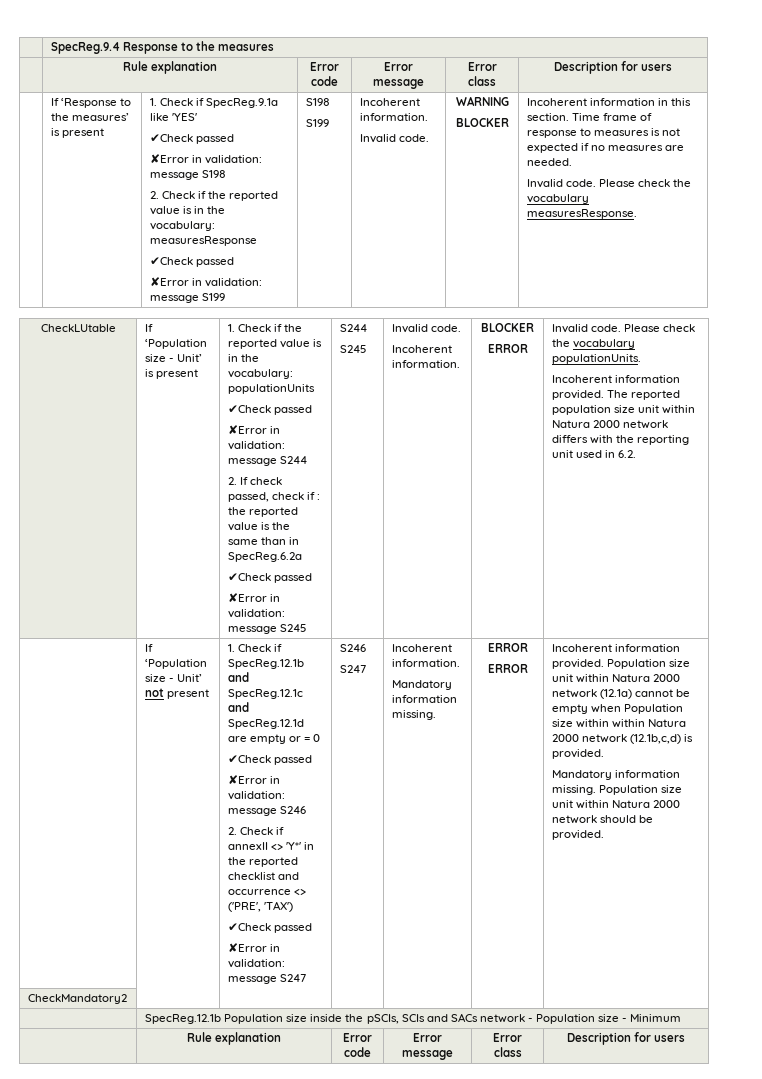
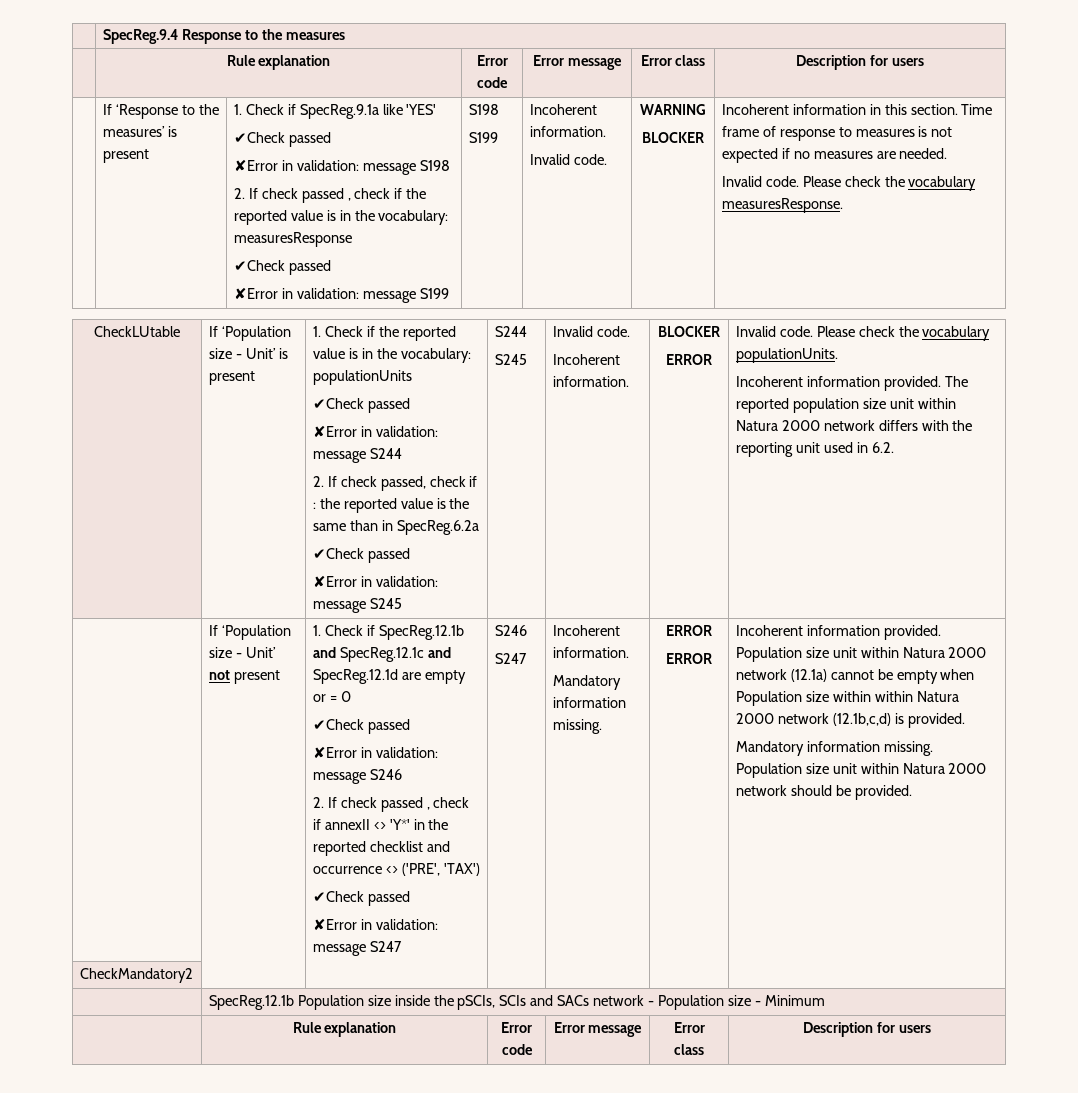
- 2. Check if the reported value is in the vocabulary: measuresResponse
+ 2. If check passed , check if the reported value is in the vocabulary: measuresResponse
- 2. Check if annexII <> 'Y*' in the reported checklist and occurrence <> ('PRE', 'TAX')
+ 2. If check passed , check if annexII <> 'Y*' in the reported checklist and occurrence <> ('PRE', 'TAX')

